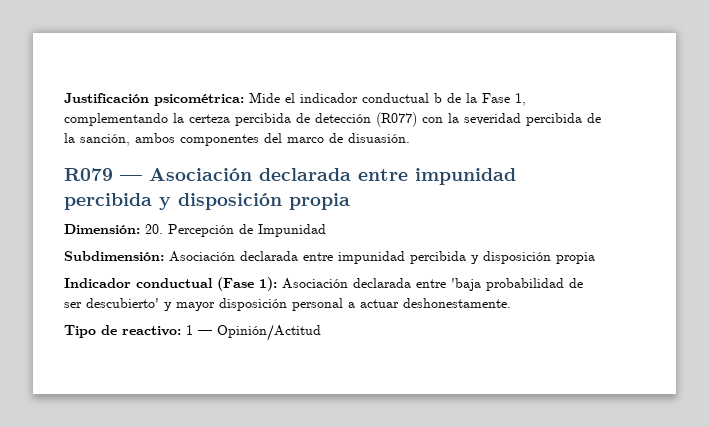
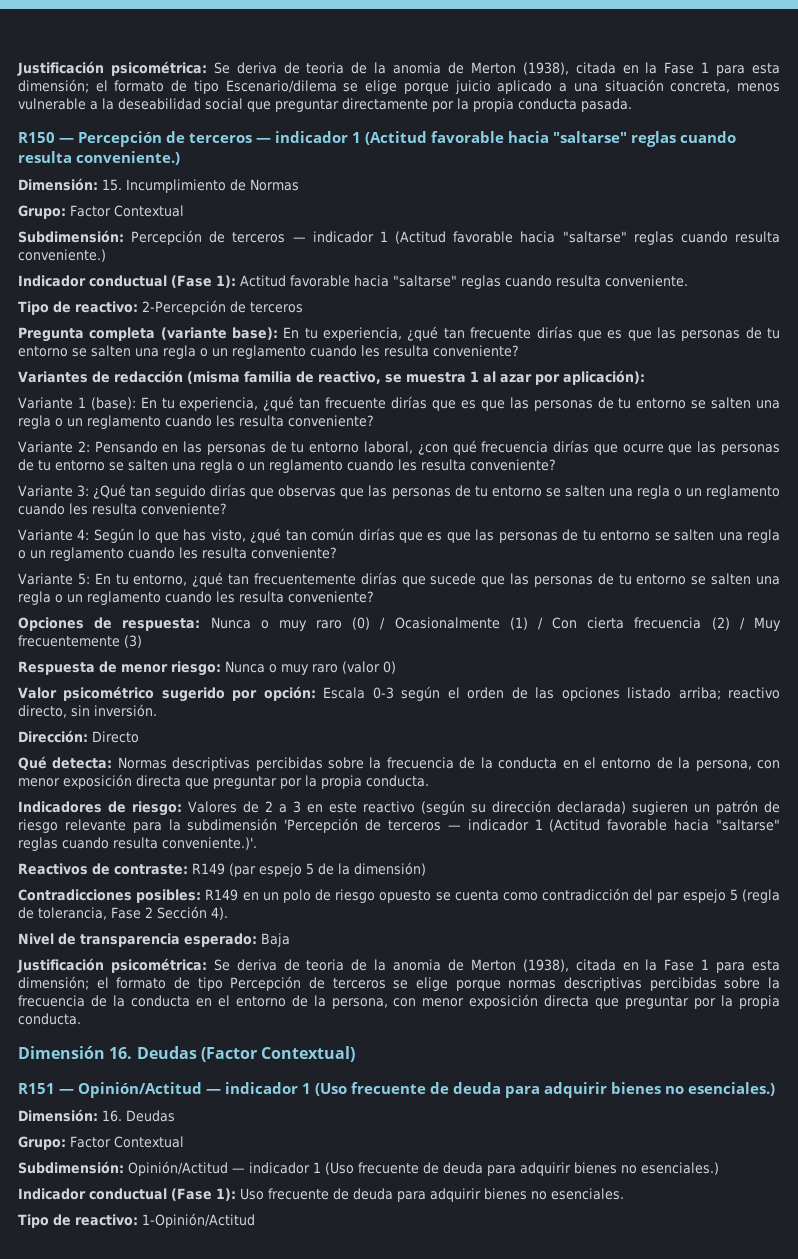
- Justificación psicométrica: Mide el indicador conductual b de la Fase 1, complementando la certeza percibida de detección (R077) con la severidad percibida de la sanción, ambos componentes del marco de disuasión.
- R079 — Asociación declarada entre impunidad percibida y disposición propia
- Dimensión: 20. Percepción de Impunidad
- Subdimensión: Asociación declarada entre impunidad percibida y disposición propia
- Indicador conductual (Fase 1): Asociación declarada entre 'baja probabilidad de ser descubierto' y mayor disposición personal a actuar deshonestamente.
- Tipo de reactivo: 1 — Opinión/Actitud
+ Justificación psicométrica: Se deriva de teoria de la anomia de Merton (1938), citada en la Fase 1 para esta dimensión; el formato de tipo Escenario/dilema se elige porque juicio aplicado a una situación concreta, menos vulnerable a la deseabilidad social que preguntar directamente por la propia conducta pasada.
+ R150 — Percepción de terceros — indicador 1 (Actitud favorable hacia "saltarse" reglas cuando resulta conveniente.)
+ Dimensión: 15. Incumplimiento de Normas
+ Grupo: Factor Contextual
+ Subdimensión: Percepción de terceros — indicador 1 (Actitud favorable hacia "saltarse" reglas cuando resulta conveniente.)
+ Indicador conductual (Fase 1): Actitud favorable hacia "saltarse" reglas cuando resulta conveniente.
+ Tipo de reactivo: 2-Percepción de terceros
+ Pregunta completa (variante base): En tu experiencia, ¿qué tan frecuente dirías que es que las personas de tu entorno se salten una regla o un reglamento cuando les resulta conveniente?
+ Variantes de redacción (misma familia de reactivo, se muestra 1 al azar por aplicación):
+ Variante 1 (base): En tu experiencia, ¿qué tan frecuente dirías que es que las personas de tu entorno se salten una regla o un reglamento cuando les resulta conveniente?
+ Variante 2: Pensando en las personas de tu entorno laboral, ¿con qué frecuencia dirías que ocurre que las personas de tu entorno se salten una regla o un reglamento cuando les resulta conveniente?
+ Variante 3: ¿Qué tan seguido dirías que observas que las personas de tu entorno se salten una regla o un reglamento cuando les resulta conveniente?
+ Variante 4: Según lo que has visto, ¿qué tan común dirías que es que las personas de tu entorno se salten una regla o un reglamento cuando les resulta conveniente?
+ Variante 5: En tu entorno, ¿qué tan frecuentemente dirías que sucede que las personas de tu entorno se salten una regla o un reglamento cuando les resulta conveniente?
+ Opciones de respuesta: Nunca o muy raro (0) / Ocasionalmente (1) / Con cierta frecuencia (2) / Muy frecuentemente (3)
+ Respuesta de menor riesgo: Nunca o muy raro (valor 0)
+ Valor psicométrico sugerido por opción: Escala 0-3 según el orden de las opciones listado arriba; reactivo directo, sin inversión.
+ Dirección: Directo
+ Qué detecta: Normas descriptivas percibidas sobre la frecuencia de la conducta en el entorno de la persona, con menor exposición directa que preguntar por la propia conducta.
+ Indicadores de riesgo: Valores de 2 a 3 en este reactivo (según su dirección declarada) sugieren un patrón de riesgo relevante para la subdimensión 'Percepción de terceros — indicador 1 (Actitud favorable hacia "saltarse" reglas cuando resulta conveniente.)'.
+ Reactivos de contraste: R149 (par espejo 5 de la dimensión)
+ Contradicciones posibles: R149 en un polo de riesgo opuesto se cuenta como contradicción del par espejo 5 (regla de tolerancia, Fase 2 Sección 4).
+ Nivel de transparencia esperado: Baja
+ Justificación psicométrica: Se deriva de teoria de la anomia de Merton (1938), citada en la Fase 1 para esta dimensión; el formato de tipo Percepción de terceros se elige porque normas descriptivas percibidas sobre la frecuencia de la conducta en el entorno de la persona, con menor exposición directa que preguntar por la propia conducta.
+ Dimensión 16. Deudas (Factor Contextual)
+ R151 — Opinión/Actitud — indicador 1 (Uso frecuente de deuda para adquirir bienes no esenciales.)
+ Dimensión: 16. Deudas
+ Grupo: Factor Contextual
+ Subdimensión: Opinión/Actitud — indicador 1 (Uso frecuente de deuda para adquirir bienes no esenciales.)
+ Indicador conductual (Fase 1): Uso frecuente de deuda para adquirir bienes no esenciales.
+ Tipo de reactivo: 1-Opinión/Actitud

